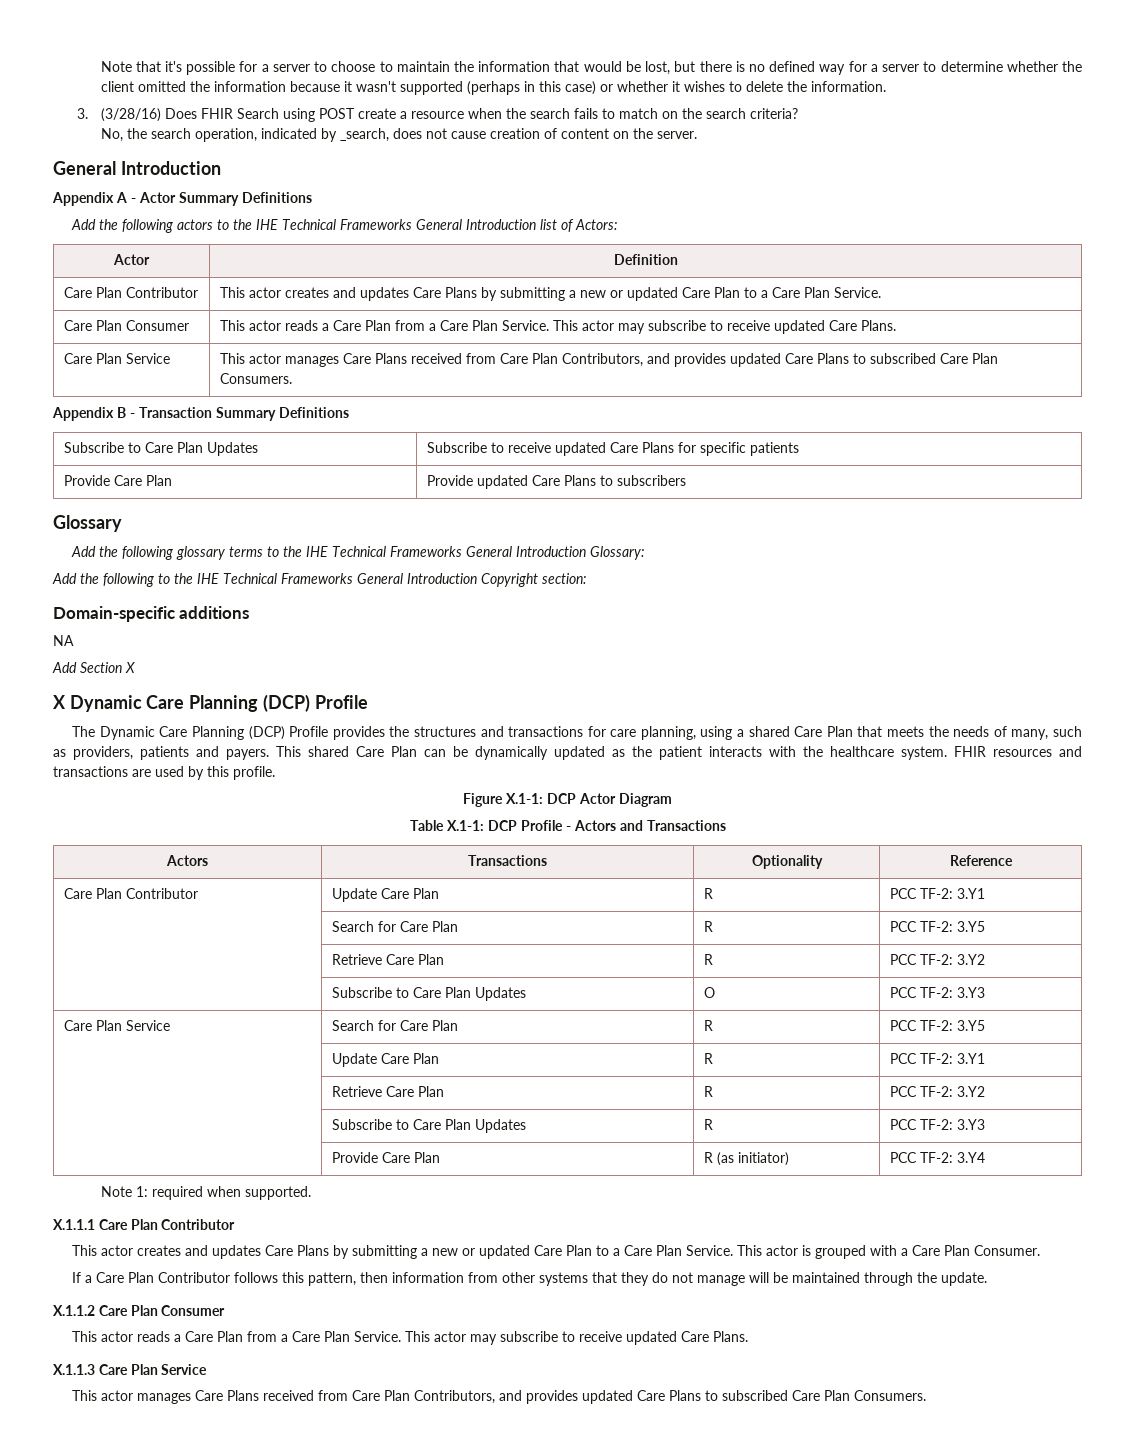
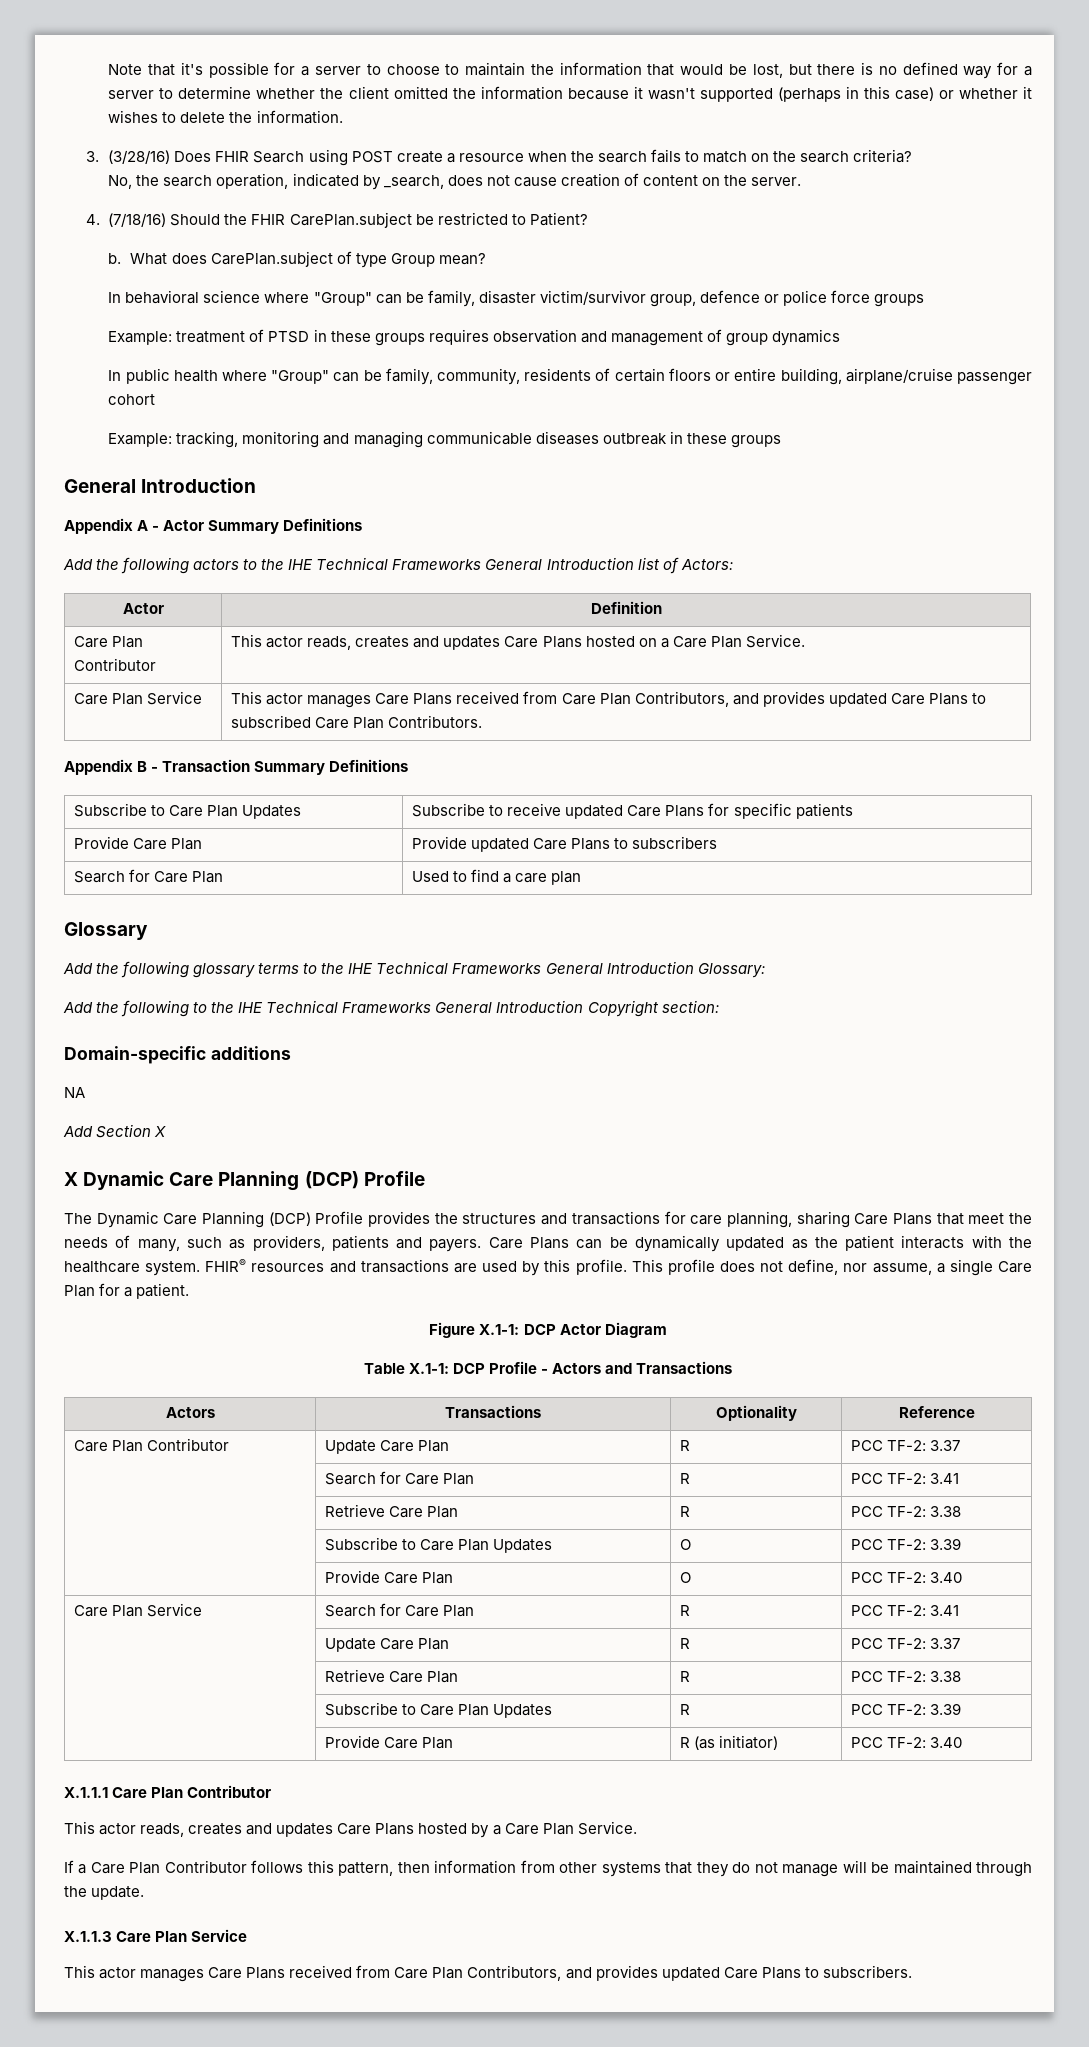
+ 4. (7/18/16) Should the FHIR CarePlan.subject be restricted to Patient?
+ b. What does CarePlan.subject of type Group mean?
+ In behavioral science where "Group" can be family, disaster victim/survivor group, defence or police force groups
+ Example: treatment of PTSD in these groups requires observation and management of group dynamics
+ In public health where "Group" can be family, community, residents of certain floors or entire building, airplane/cruise passenger cohort
+ Example: tracking, monitoring and managing communicable diseases outbreak in these groups
- Care Plan Contributor | This actor creates and updates Care Plans by submitting a new or updated Care Plan to a Care Plan Service.
- Care Plan Consumer | This actor reads a Care Plan from a Care Plan Service. This actor may subscribe to receive updated Care Plans.
+ Care Plan Contributor | This actor reads, creates and updates Care Plans hosted on a Care Plan Service.
- Care Plan Service | This actor manages Care Plans received from Care Plan Contributors, and provides updated Care Plans to subscribed Care Plan Consumers.
+ Care Plan Service | This actor manages Care Plans received from Care Plan Contributors, and provides updated Care Plans to subscribed Care Plan Contributors.
+ Search for Care Plan | Used to find a care plan
- The Dynamic Care Planning (DCP) Profile provides the structures and transactions for care planning, using a shared Care Plan that meets the needs of many, such as providers, patients and payers.
+ The Dynamic Care Planning (DCP) Profile provides the structures and transactions for care planning, sharing Care Plans that meet the needs of many, such as providers, patients and payers.
- This shared Care Plan can be dynamically updated as the patient interacts with the healthcare system.
+ Care Plans can be dynamically updated as the patient interacts with the healthcare system.
- FHIR resources and transactions are used by this profile.
+ FHIR® resources and transactions are used by this profile. This profile does not define, nor assume, a single Care Plan for a patient.
- Care Plan Contributor | Update Care Plan | R | PCC TF-2: 3.Y1
- | Search for Care Plan | R | PCC TF-2: 3.Y5
- | Retrieve Care Plan | R | PCC TF-2: 3.Y2
+ Care Plan Contributor | Update Care Plan | R | PCC TF-2: 3.37
+ | Search for Care Plan | R | PCC TF-2: 3.41
+ | Retrieve Care Plan | R | PCC TF-2: 3.38
- | Subscribe to Care Plan Updates | O | PCC TF-2: 3.Y3
+ | Subscribe to Care Plan Updates | O | PCC TF-2: 3.39
+ | Provide Care Plan | O | PCC TF-2: 3.40
- Care Plan Service | Search for Care Plan | R | PCC TF-2: 3.Y5
- | Update Care Plan | R | PCC TF-2: 3.Y1
- | Retrieve Care Plan | R | PCC TF-2: 3.Y2
+ Care Plan Service | Search for Care Plan | R | PCC TF-2: 3.41
+ | Update Care Plan | R | PCC TF-2: 3.37
+ | Retrieve Care Plan | R | PCC TF-2: 3.38
- | Subscribe to Care Plan Updates | R | PCC TF-2: 3.Y3
+ | Subscribe to Care Plan Updates | R | PCC TF-2: 3.39
- | Provide Care Plan | R (as initiator) | PCC TF-2: 3.Y4
- Note 1: required when supported.
+ | Provide Care Plan | R (as initiator) | PCC TF-2: 3.40
- This actor creates and updates Care Plans by submitting a new or updated Care Plan to a Care Plan Service. This actor is grouped with a Care Plan Consumer.
+ This actor reads, creates and updates Care Plans hosted by a Care Plan Service.
- X.1.1.2 Care Plan Consumer
- This actor reads a Care Plan from a Care Plan Service. This actor may subscribe to receive updated Care Plans.
  X.1.1.3 Care Plan Service
- This actor manages Care Plans received from Care Plan Contributors, and provides updated Care Plans to subscribed Care Plan Consumers.
+ This actor manages Care Plans received from Care Plan Contributors, and provides updated Care Plans to subscribers.

